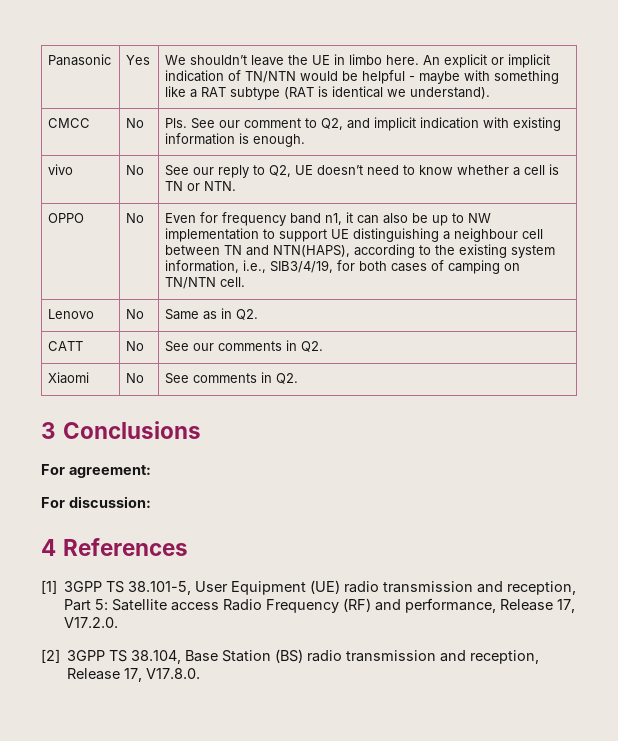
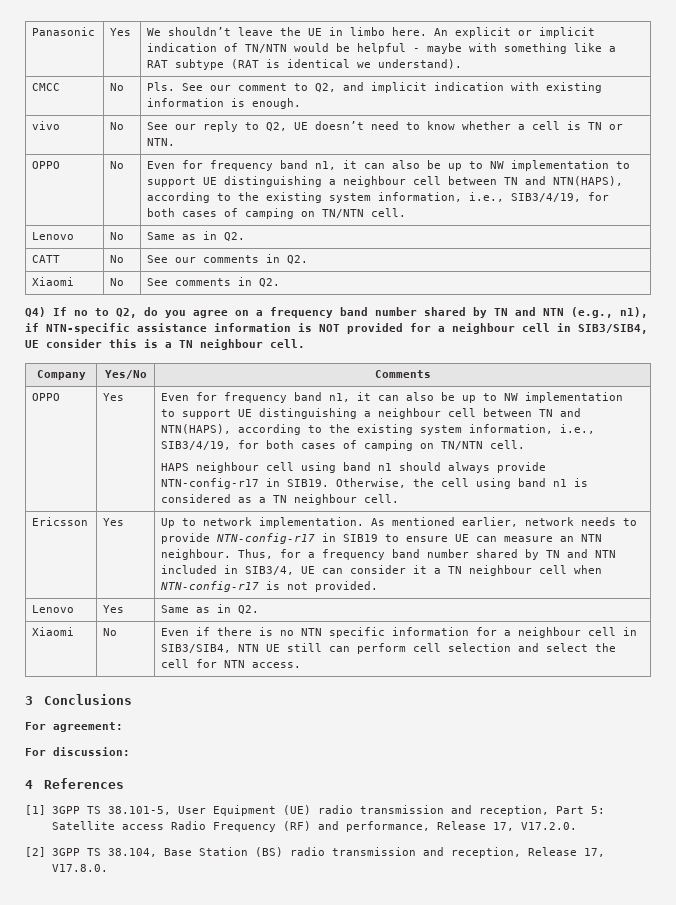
+ Q4) If no to Q2, do you agree on a frequency band number shared by TN and NTN (e.g., n1), if NTN-specific assistance information is NOT provided for a neighbour cell in SIB3/SIB4, UE consider this is a TN neighbour cell.
+ Company | Yes/No | Comments
+ OPPO | Yes | Even for frequency band n1, it can also be up to NW implementation to support UE distinguishing a neighbour cell between TN and NTN(HAPS), according to the existing system information, i.e., SIB3/4/19, for both cases of camping on TN/NTN cell.
+ HAPS neighbour cell using band n1 should always provide NTN-config-r17 in SIB19. Otherwise, the cell using band n1 is considered as a TN neighbour cell.
+ Ericsson | Yes | Up to network implementation. As mentioned earlier, network needs to provide NTN-config-r17 in SIB19 to ensure UE can measure an NTN neighbour. Thus, for a frequency band number shared by TN and NTN included in SIB3/4, UE can consider it a TN neighbour cell when NTN-config-r17 is not provided.
+ Lenovo | Yes | Same as in Q2.
+ Xiaomi | No | Even if there is no NTN specific information for a neighbour cell in SIB3/SIB4, NTN UE still can perform cell selection and select the cell for NTN access.

